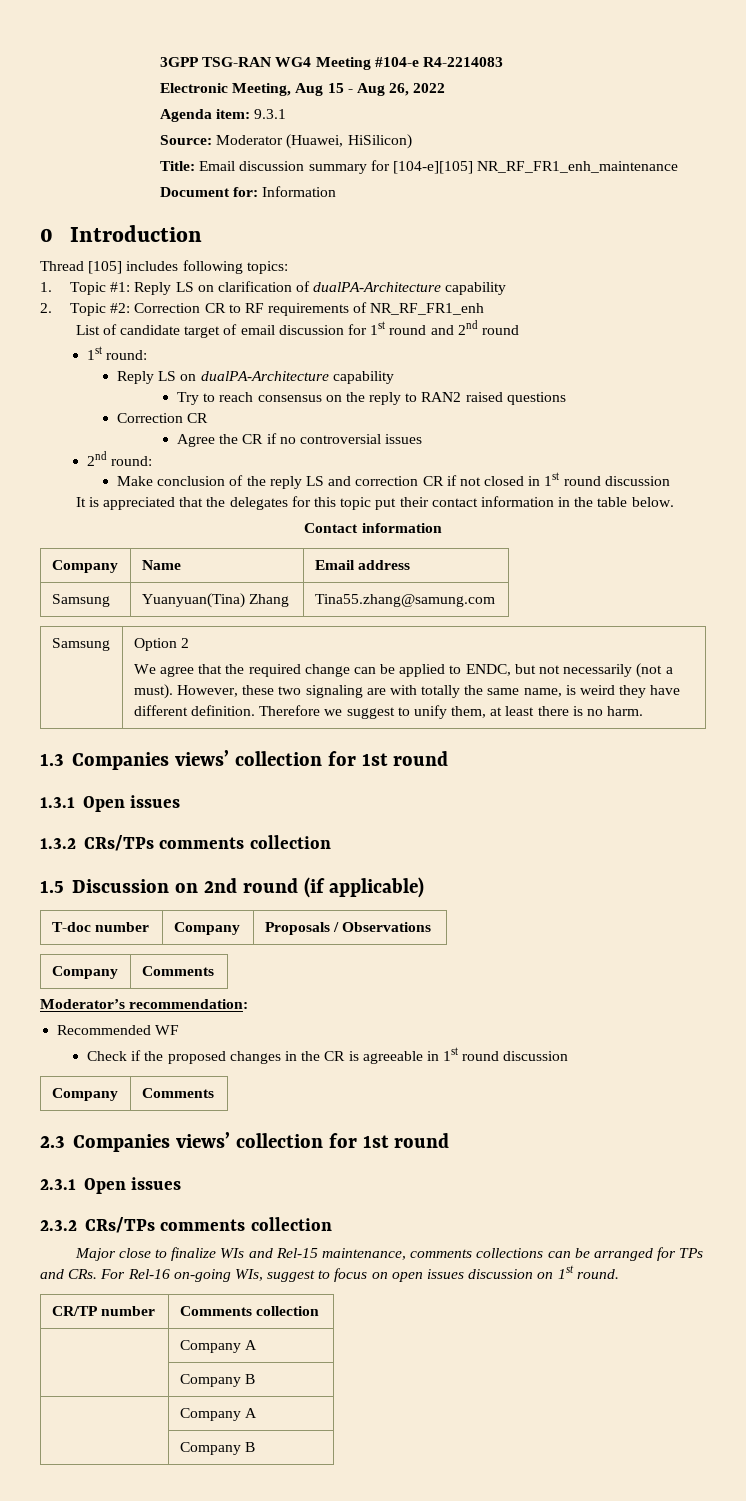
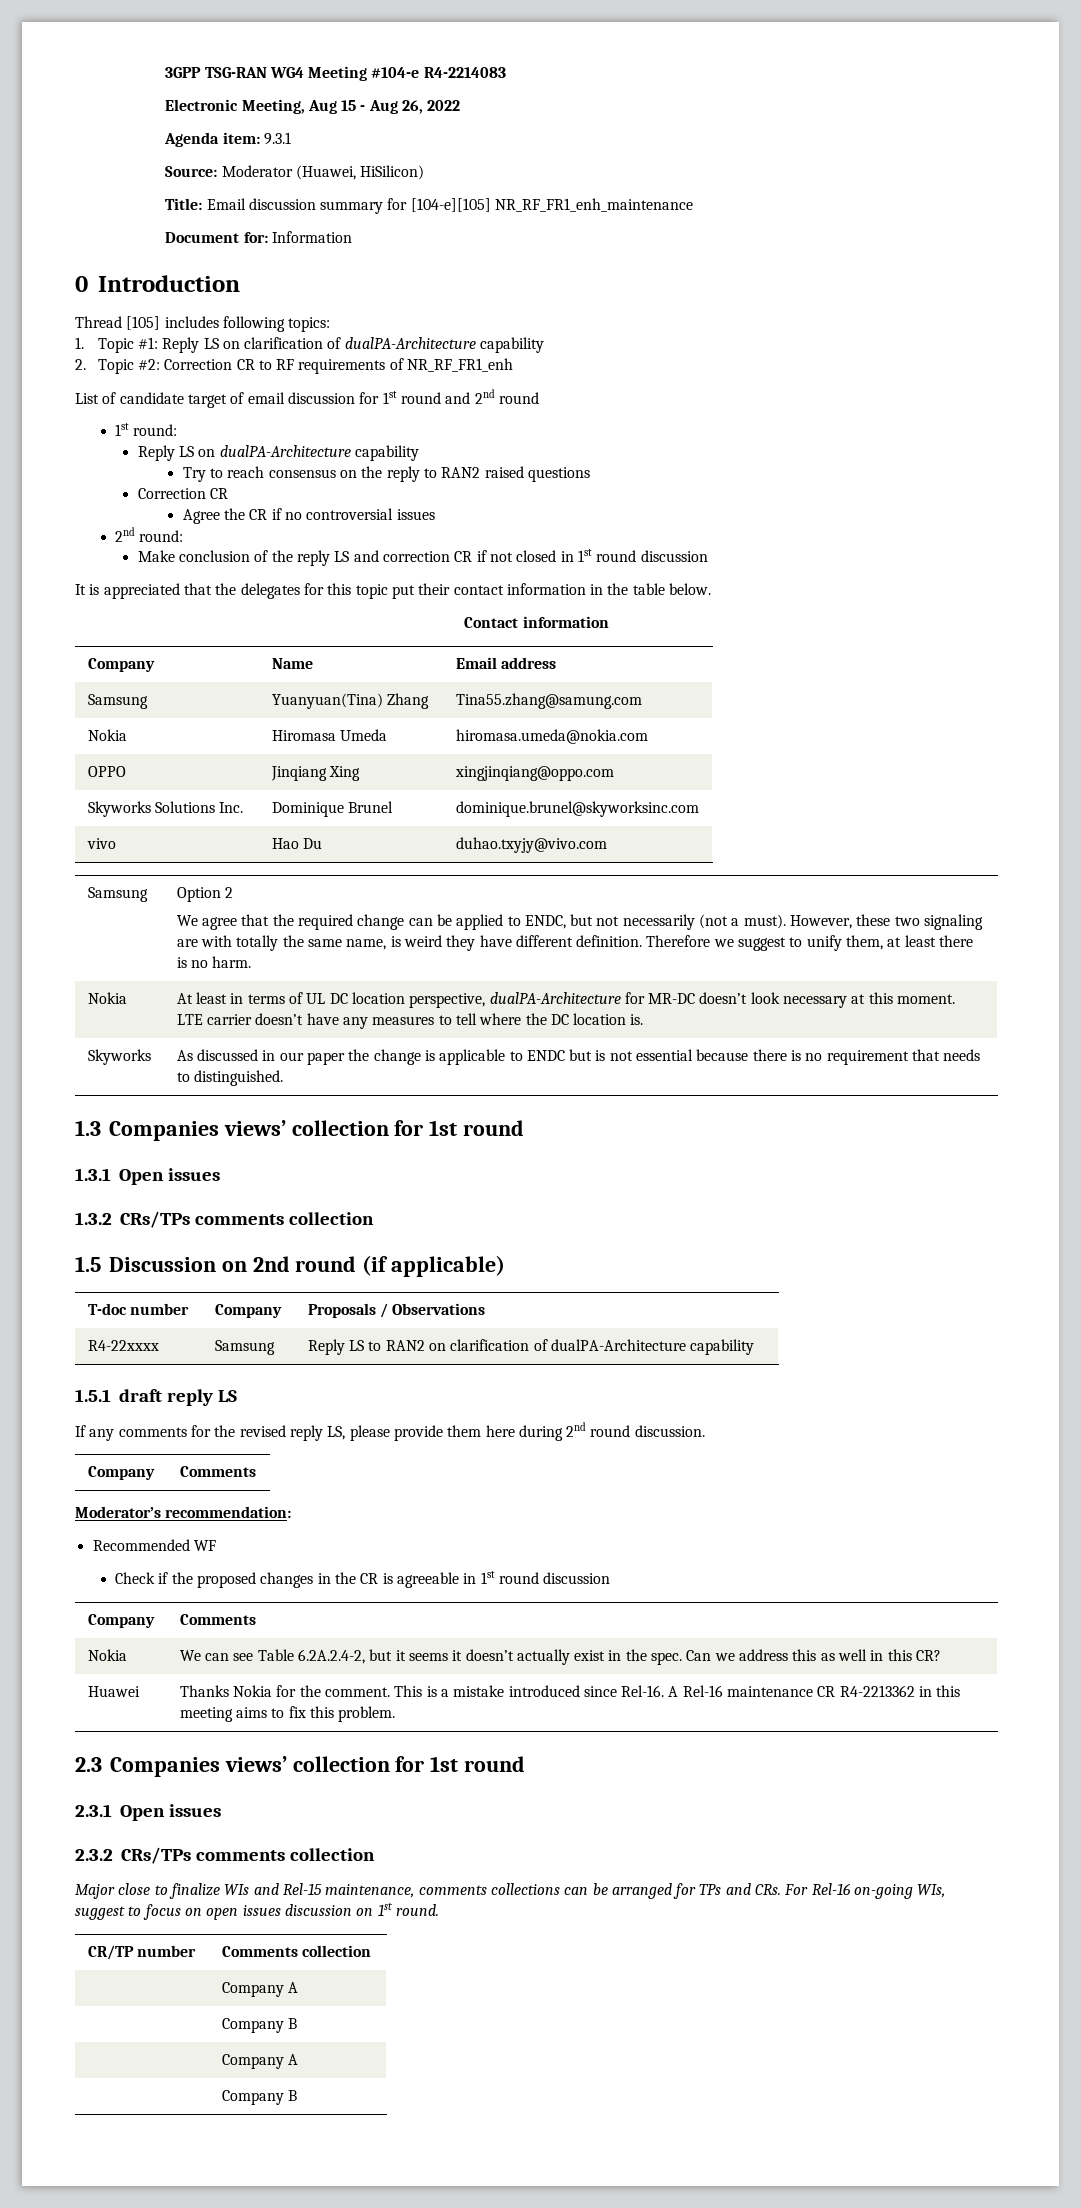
+ Nokia | Hiromasa Umeda | hiromasa.umeda@nokia.com
+ OPPO | Jinqiang Xing | xingjinqiang@oppo.com
+ Skyworks Solutions Inc. | Dominique Brunel | dominique.brunel@skyworksinc.com
+ vivo | Hao Du | duhao.txyjy@vivo.com
+ Nokia | At least in terms of UL DC location perspective, dualPA-Architecture for MR-DC doesn’t look necessary at this moment. LTE carrier doesn’t have any measures to tell where the DC location is.
+ Skyworks | As discussed in our paper the change is applicable to ENDC but is not essential because there is no requirement that needs to distinguished.
+ R4-22xxxx | Samsung | Reply LS to RAN2 on clarification of dualPA-Architecture capability
+ 1.5.1 draft reply LS
+ If any comments for the revised reply LS, please provide them here during 2nd round discussion.
+ Nokia | We can see Table 6.2A.2.4-2, but it seems it doesn’t actually exist in the spec. Can we address this as well in this CR?
+ Huawei | Thanks Nokia for the comment. This is a mistake introduced since Rel-16. A Rel-16 maintenance CR R4-2213362 in this meeting aims to fix this problem.

